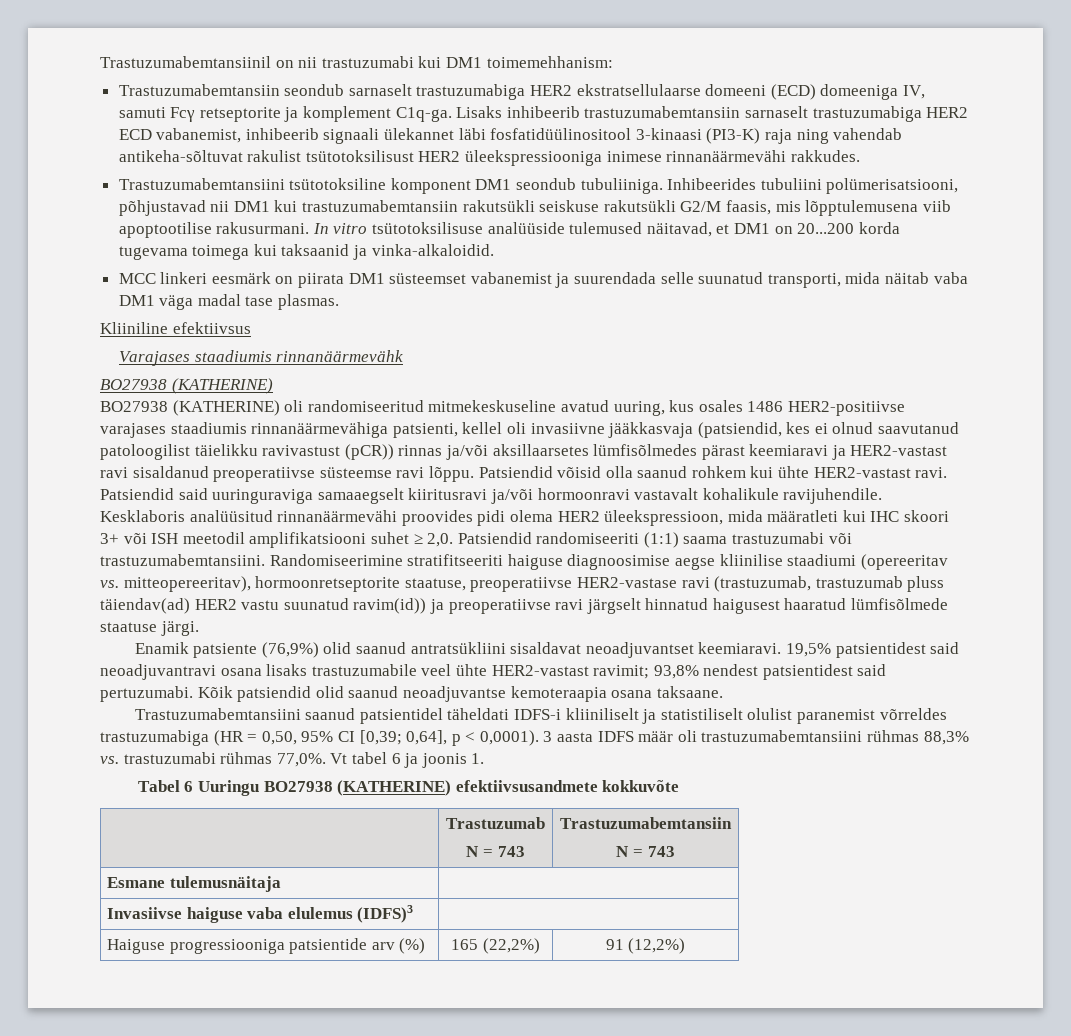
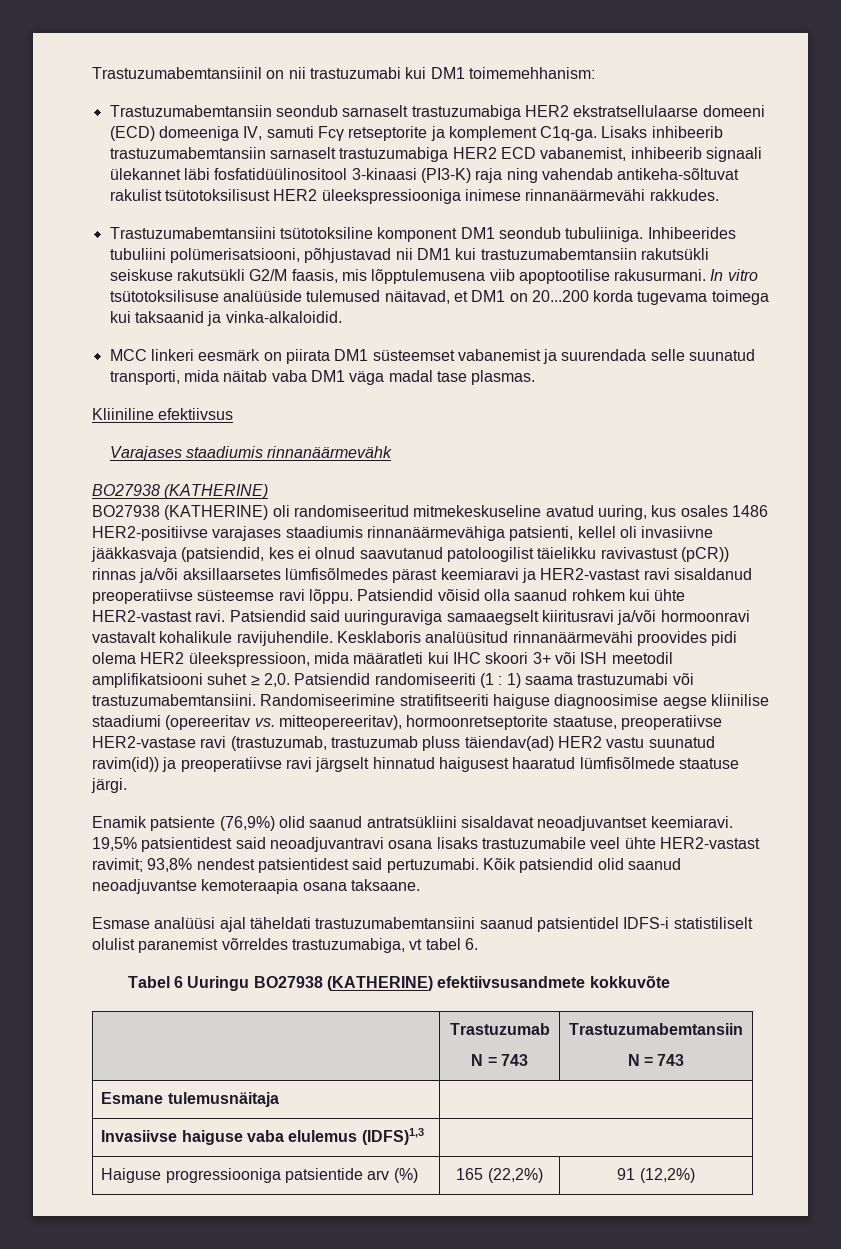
- Patsiendid randomiseeriti (1:1) saama trastuzumabi või trastuzumabemtansiini.
+ Patsiendid randomiseeriti (1 : 1) saama trastuzumabi või trastuzumabemtansiini.
- Trastuzumabemtansiini saanud patsientidel täheldati IDFS-i kliiniliselt ja statistiliselt olulist paranemist võrreldes trastuzumabiga (HR = 0,50, 95% CI [0,39; 0,64], p < 0,0001). 3 aasta IDFS määr oli trastuzumabemtansiini rühmas 88,3% vs. trastuzumabi rühmas 77,0%. Vt tabel 6 ja joonis 1.
+ Esmase analüüsi ajal täheldati trastuzumabemtansiini saanud patsientidel IDFS-i statistiliselt olulist paranemist võrreldes trastuzumabiga, vt tabel 6.
- Invasiivse haiguse vaba elulemus (IDFS)3 |
+ Invasiivse haiguse vaba elulemus (IDFS)1,3 |

